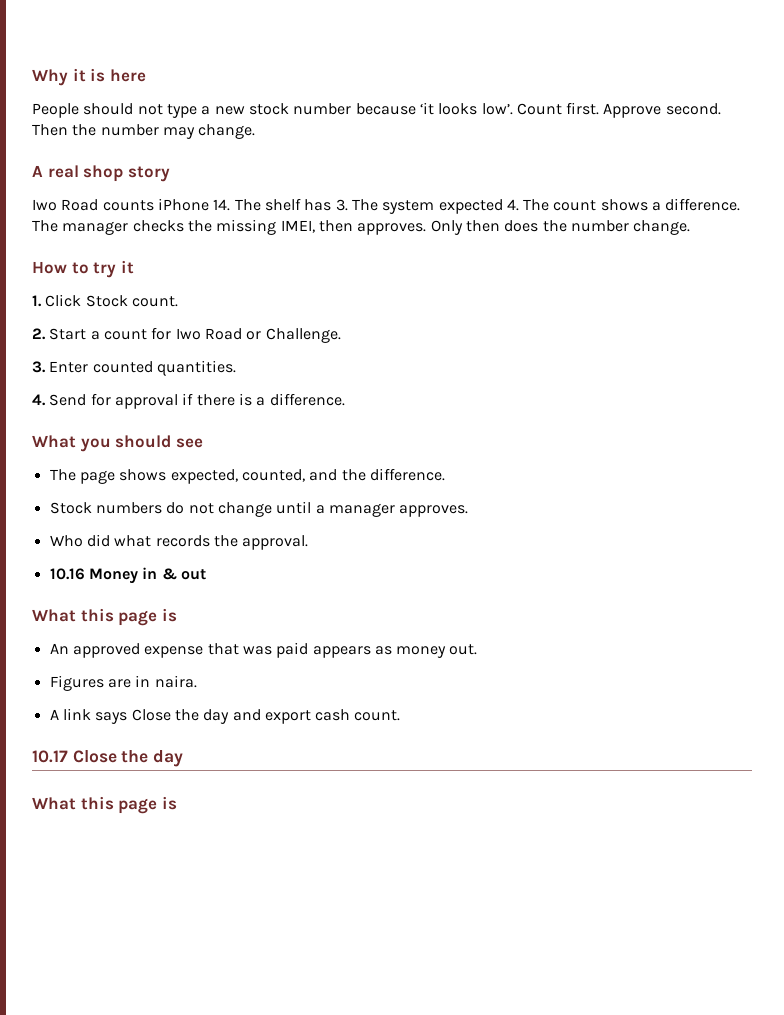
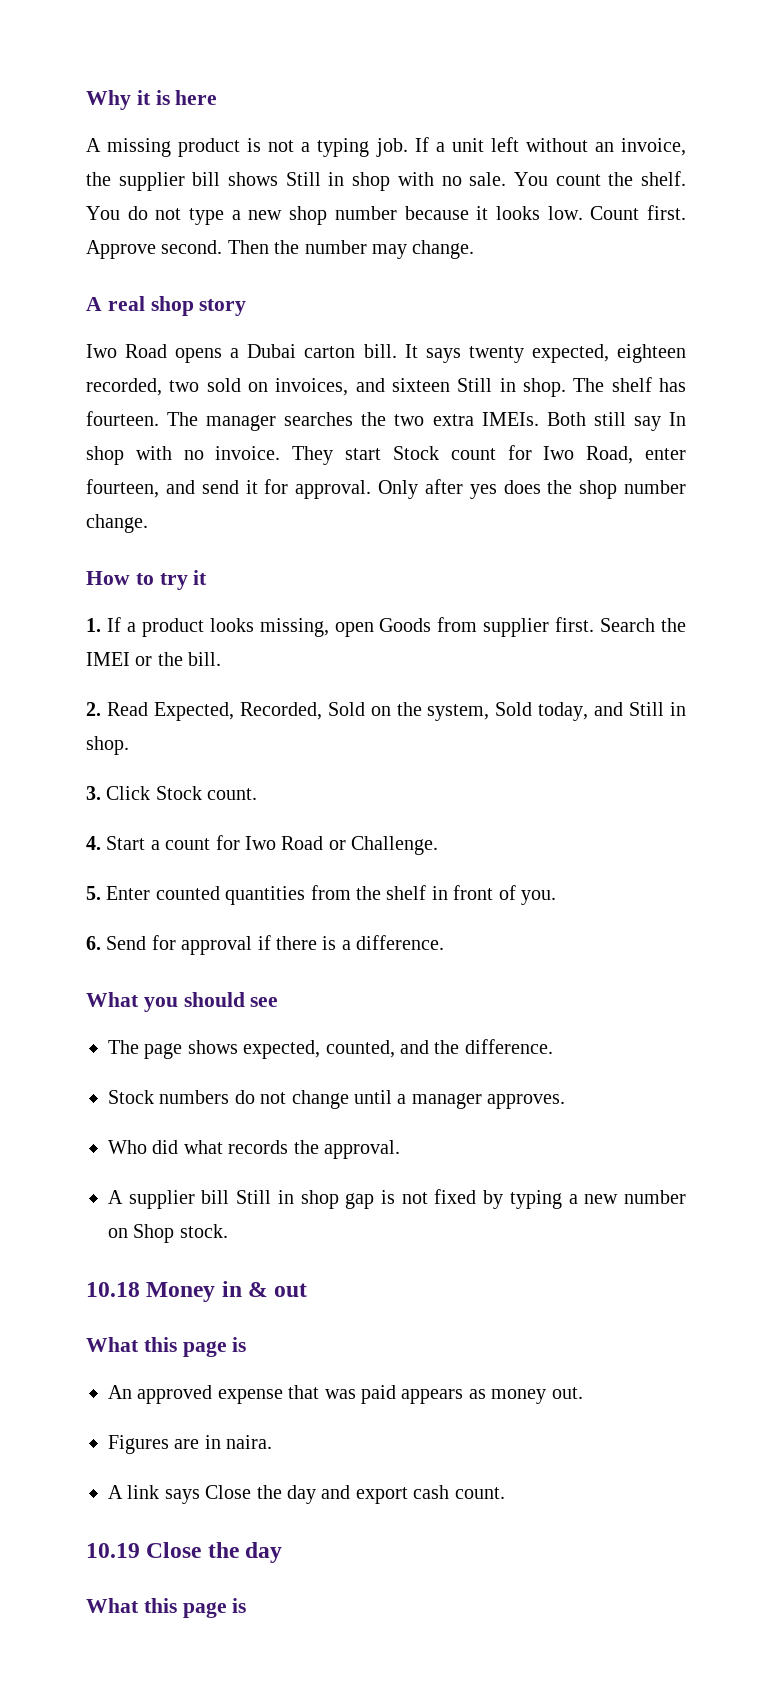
- People should not type a new stock number because ‘it looks low’.
+ A missing product is not a typing job. If a unit left without an invoice, the supplier bill shows Still in shop with no sale. You count the shelf. You do not type a new shop number because it looks low.
- Iwo Road counts iPhone 14. The shelf has 3. The system expected 4. The count shows a difference. The manager checks the missing IMEI, then approves. Only then does the number change.
+ Iwo Road opens a Dubai carton bill. It says twenty expected, eighteen recorded, two sold on invoices, and sixteen Still in shop. The shelf has fourteen. The manager searches the two extra IMEIs. Both still say In shop with no invoice. They start Stock count for Iwo Road, enter fourteen, and send it for approval. Only after yes does the shop number change.
- 1. Click Stock count.
+ 1. If a product looks missing, open Goods from supplier first. Search the IMEI or the bill.
+ 2. Read Expected, Recorded, Sold on the system, Sold today, and Still in shop.
+ 3. Click Stock count.
- 2. Start a count for Iwo Road or Challenge.
+ 4. Start a count for Iwo Road or Challenge.
- 3. Enter counted quantities.
- 4. Send for approval if there is a difference.
+ 5. Enter counted quantities from the shelf in front of you.
+ 6. Send for approval if there is a difference.
- 10.16 Money in & out
+ A supplier bill Still in shop gap is not fixed by typing a new number on Shop stock.
+ 10.18 Money in & out
- 10.17 Close the day
+ 10.19 Close the day

